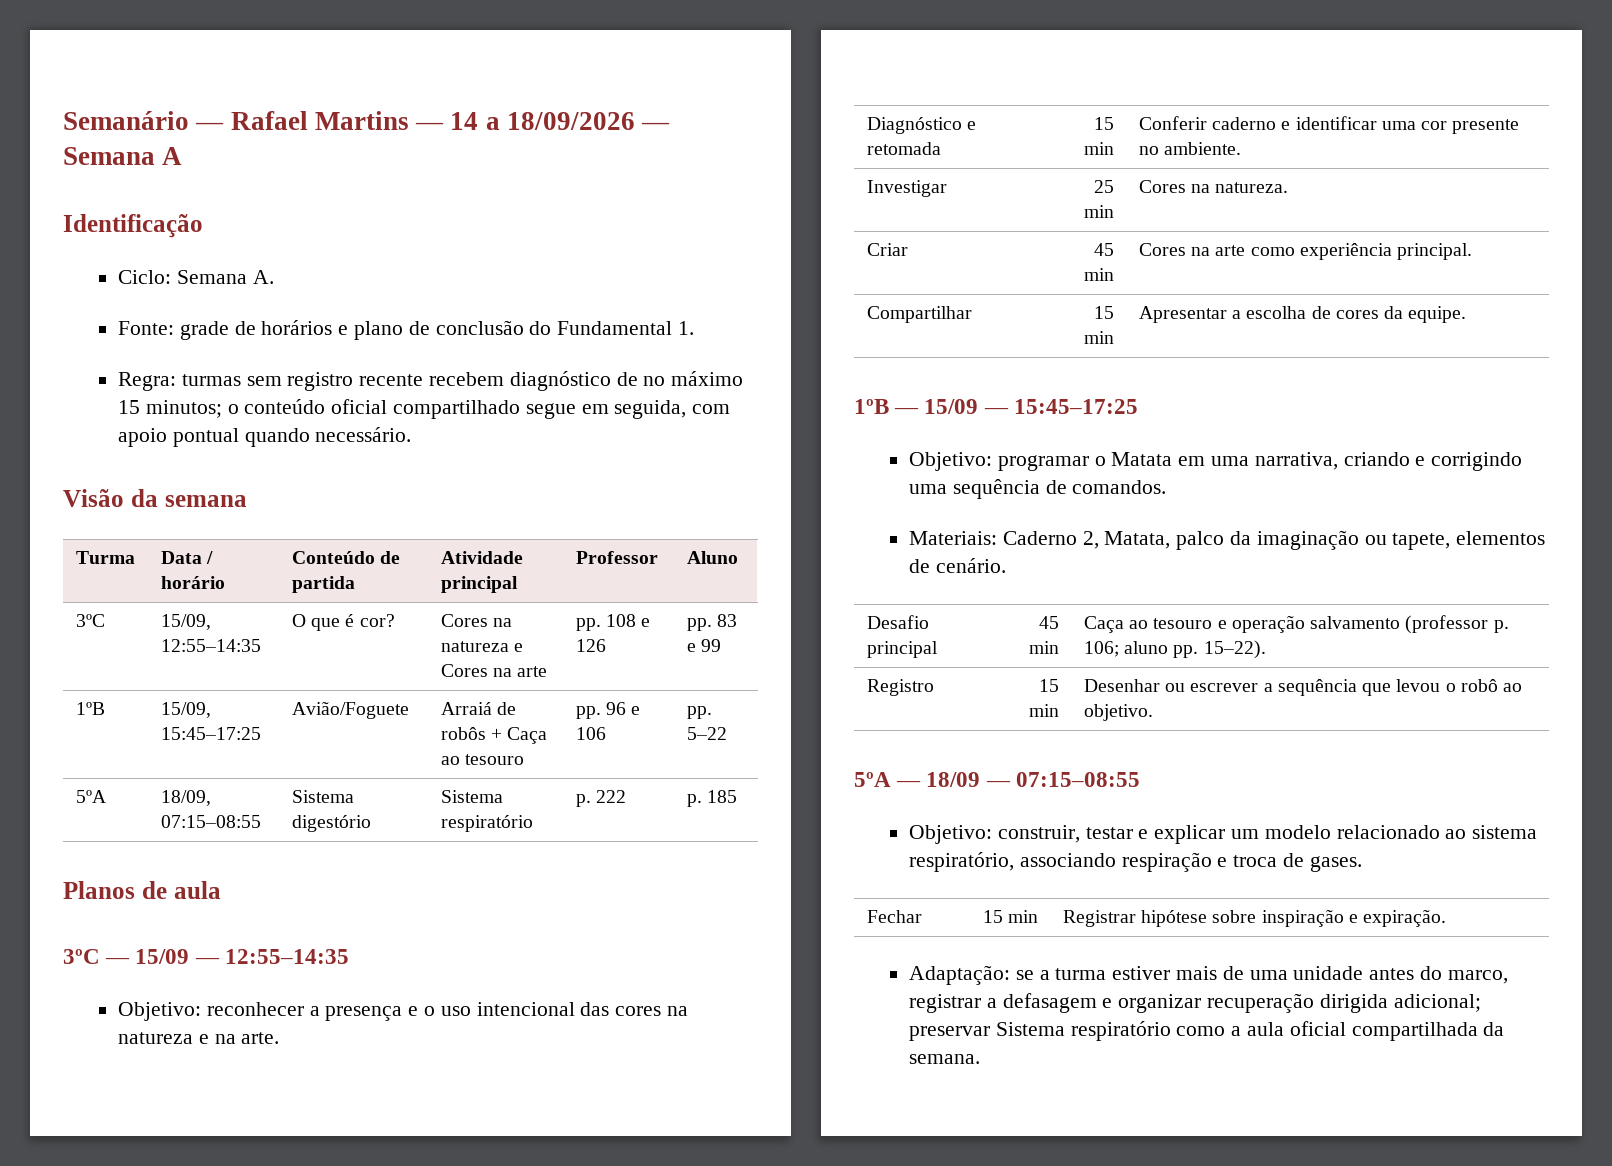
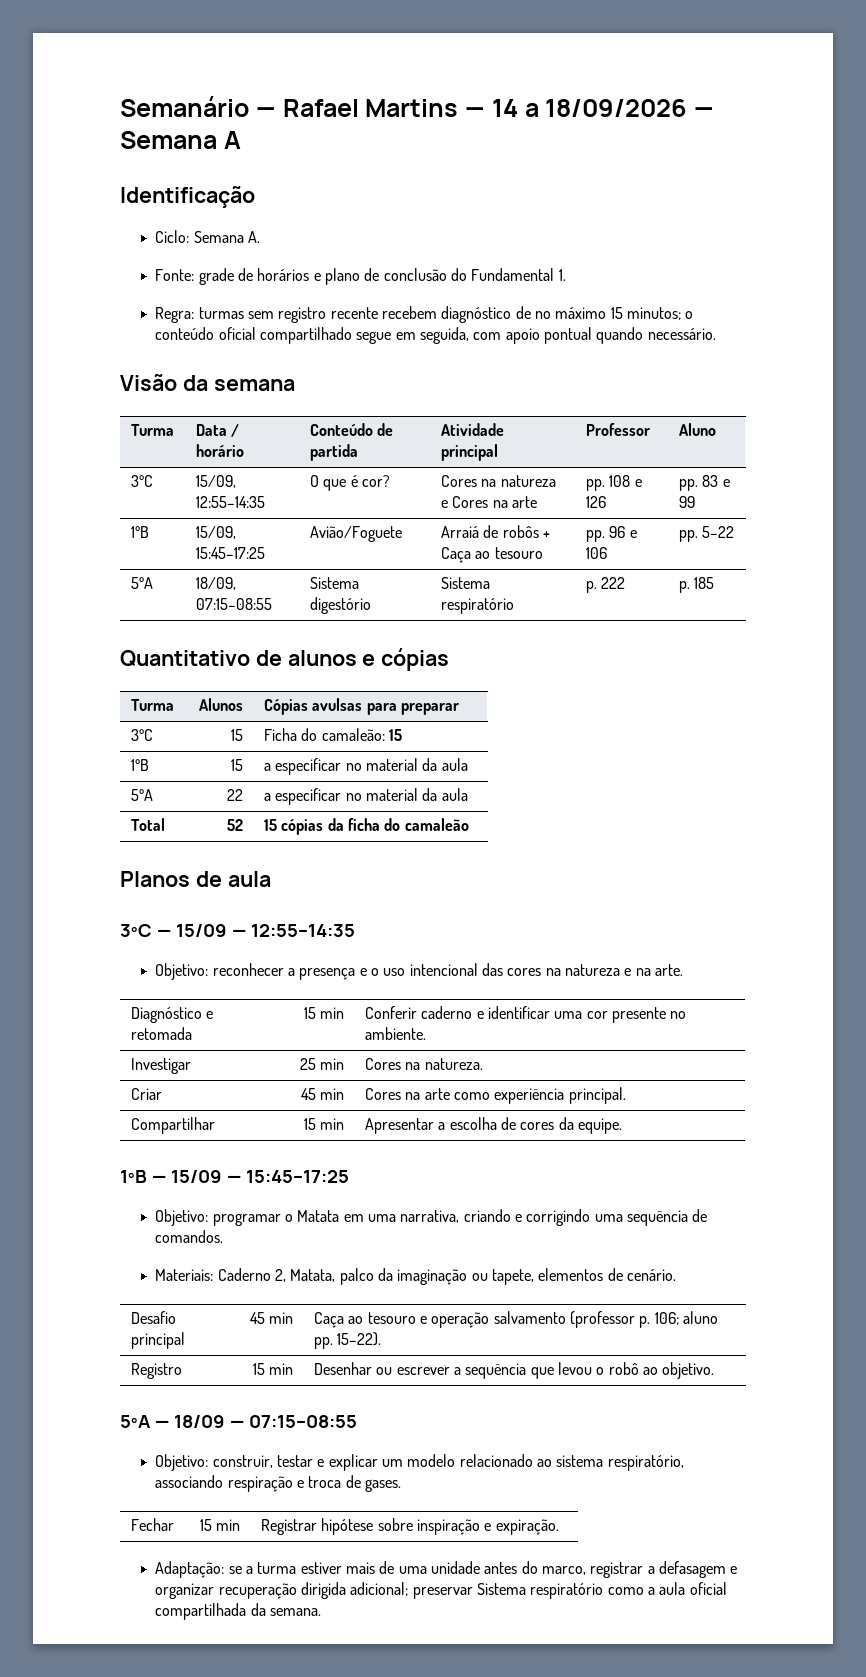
+ Quantitativo de alunos e cópias
+ Turma | Alunos | Cópias avulsas para preparar
+ 3ºC | 15 | Ficha do camaleão: 15
+ 1ºB | 15 | a especificar no material da aula
+ 5ºA | 22 | a especificar no material da aula
+ Total | 52 | 15 cópias da ficha do camaleão

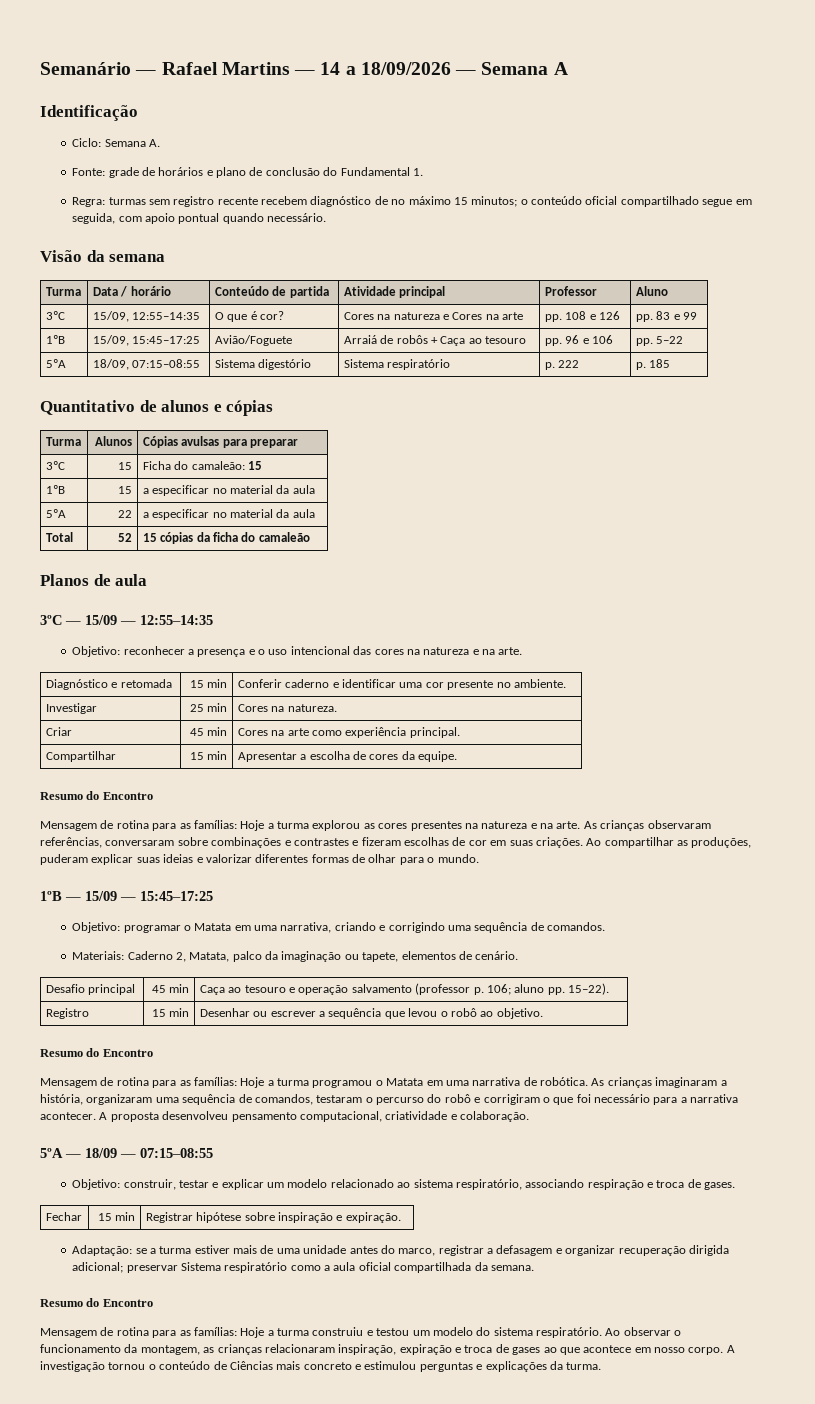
  Compartilhar | 15 min | Apresentar a escolha de cores da equipe.
+ Resumo do Encontro
+ Mensagem de rotina para as famílias: Hoje a turma explorou as cores presentes na natureza e na arte. As crianças observaram referências, conversaram sobre combinações e contrastes e fizeram escolhas de cor em suas criações. Ao compartilhar as produções, puderam explicar suas ideias e valorizar diferentes formas de olhar para o mundo.
  Registro | 15 min | Desenhar ou escrever a sequência que levou o robô ao objetivo.
+ Resumo do Encontro
+ Mensagem de rotina para as famílias: Hoje a turma programou o Matata em uma narrativa de robótica. As crianças imaginaram a história, organizaram uma sequência de comandos, testaram o percurso do robô e corrigiram o que foi necessário para a narrativa acontecer. A proposta desenvolveu pensamento computacional, criatividade e colaboração.
  Adaptação: se a turma estiver mais de uma unidade antes do marco, registrar a defasagem e organizar recuperação dirigida adicional; preservar Sistema respiratório como a aula oficial compartilhada da semana.
+ Resumo do Encontro
+ Mensagem de rotina para as famílias: Hoje a turma construiu e testou um modelo do sistema respiratório. Ao observar o funcionamento da montagem, as crianças relacionaram inspiração, expiração e troca de gases ao que acontece em nosso corpo. A investigação tornou o conteúdo de Ciências mais concreto e estimulou perguntas e explicações da turma.

